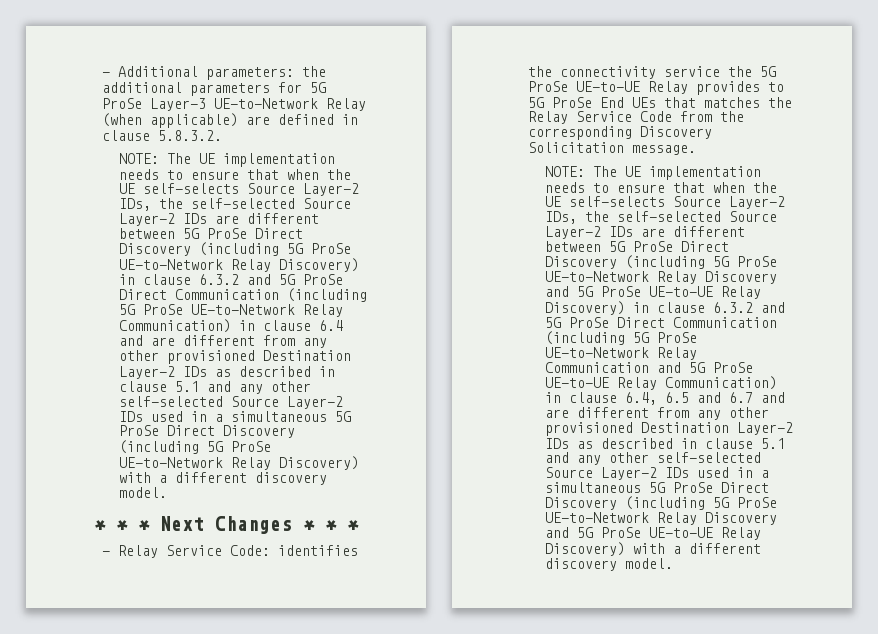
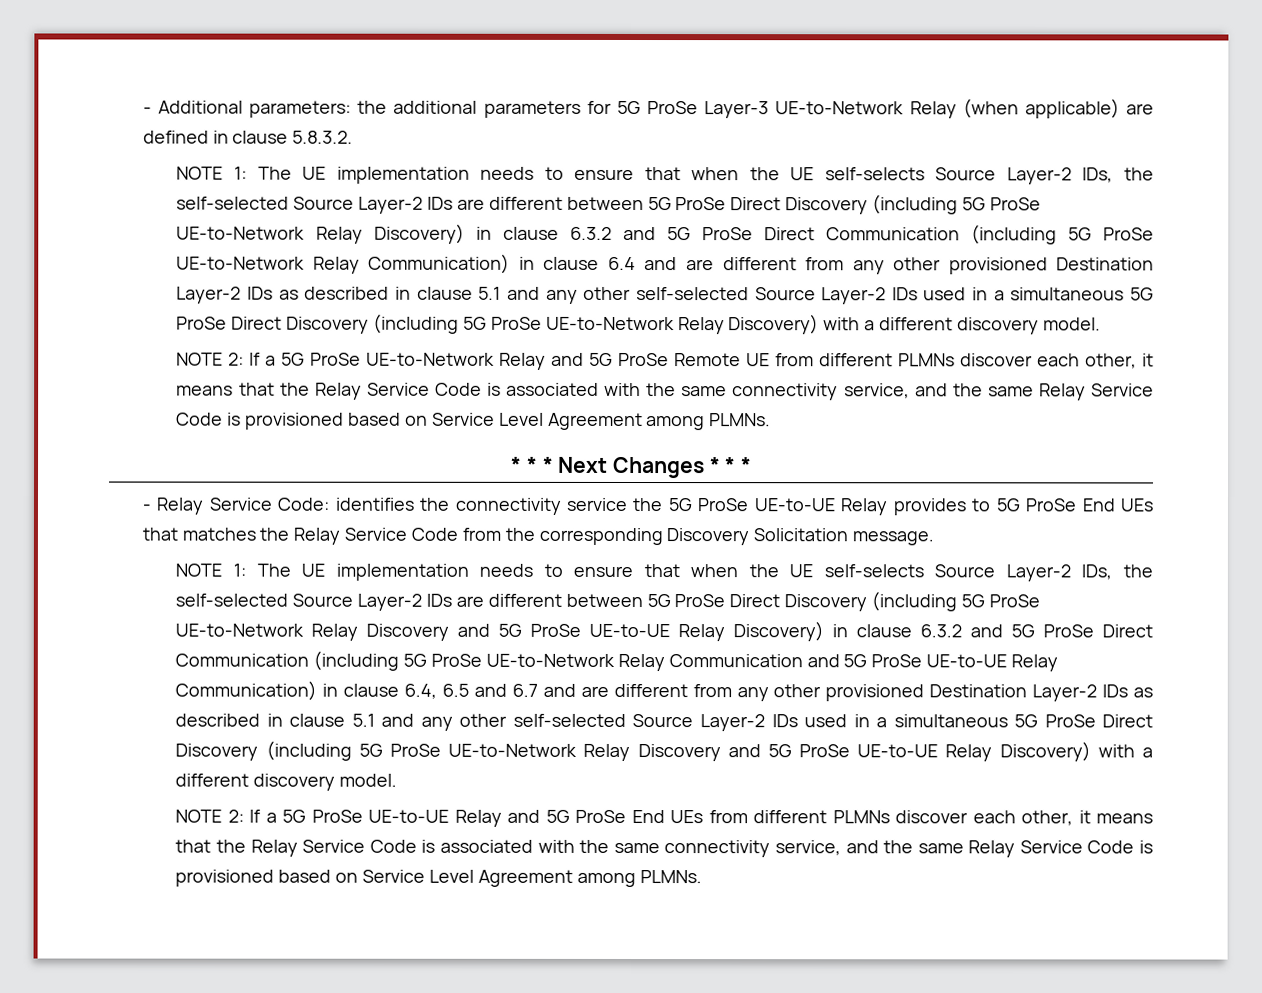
  the additional parameters for 5G ProSe Layer-3 UE-to-Network Relay (when applicable) are defined in clause 5.8.3.2.
- NOTE:
+ NOTE 1:
+ NOTE 2: If a 5G ProSe UE-to-Network Relay and 5G ProSe Remote UE from different PLMNs discover each other, it means that the Relay Service Code is associated with the same connectivity service, and the same Relay Service Code is provisioned based on Service Level Agreement among PLMNs.
  identifies the connectivity service the 5G ProSe UE-to-UE Relay provides to 5G ProSe End UEs that matches the Relay Service Code from the corresponding Discovery Solicitation message.
- NOTE:
+ NOTE 1:
+ NOTE 2: If a 5G ProSe UE-to-UE Relay and 5G ProSe End UEs from different PLMNs discover each other, it means that the Relay Service Code is associated with the same connectivity service, and the same Relay Service Code is provisioned based on Service Level Agreement among PLMNs.

